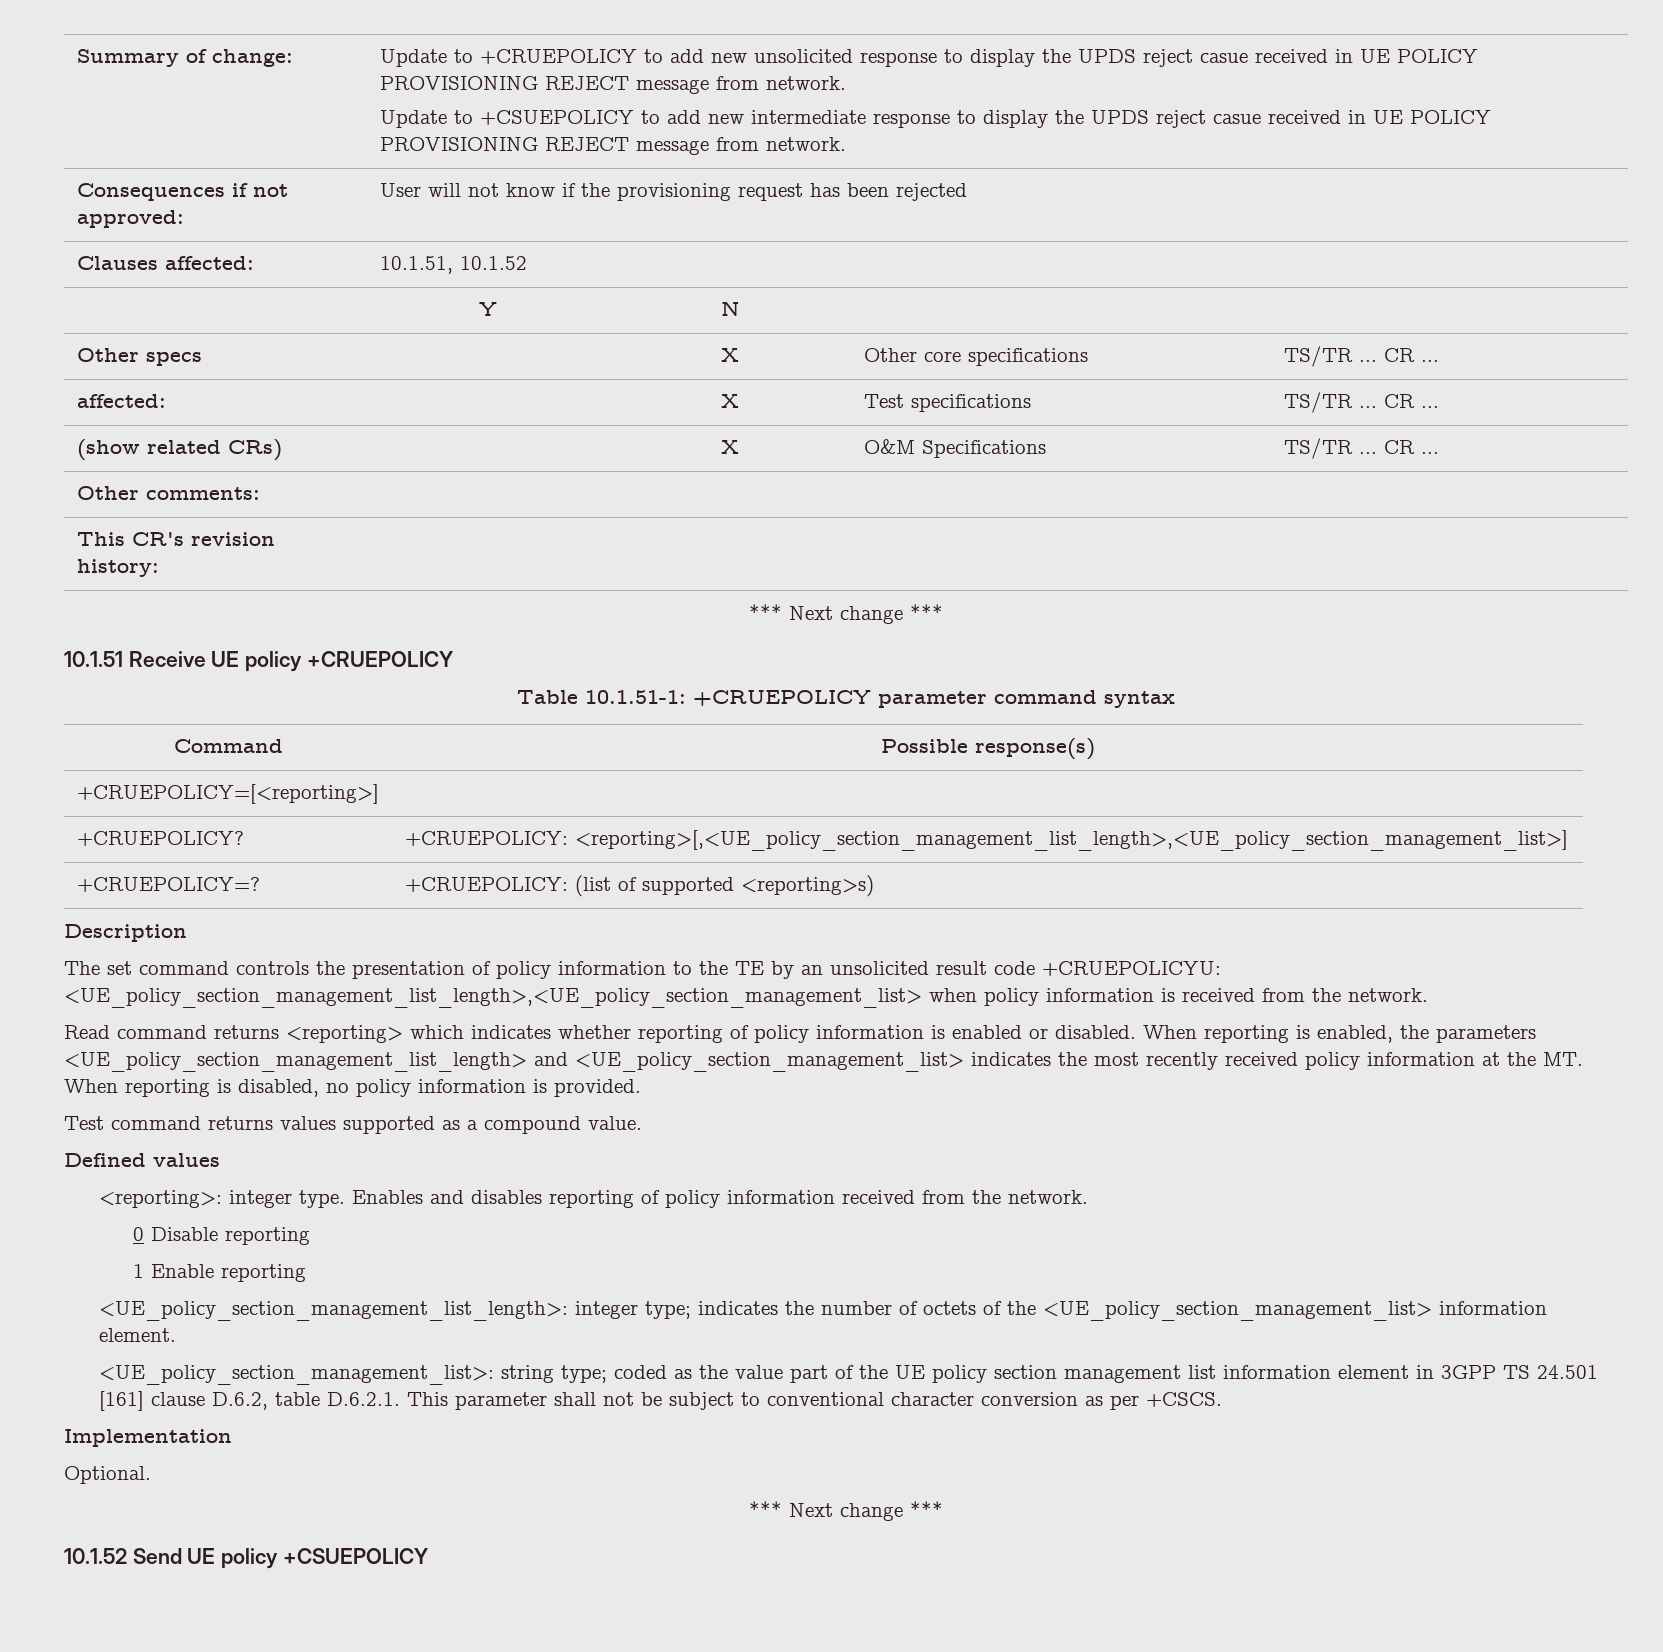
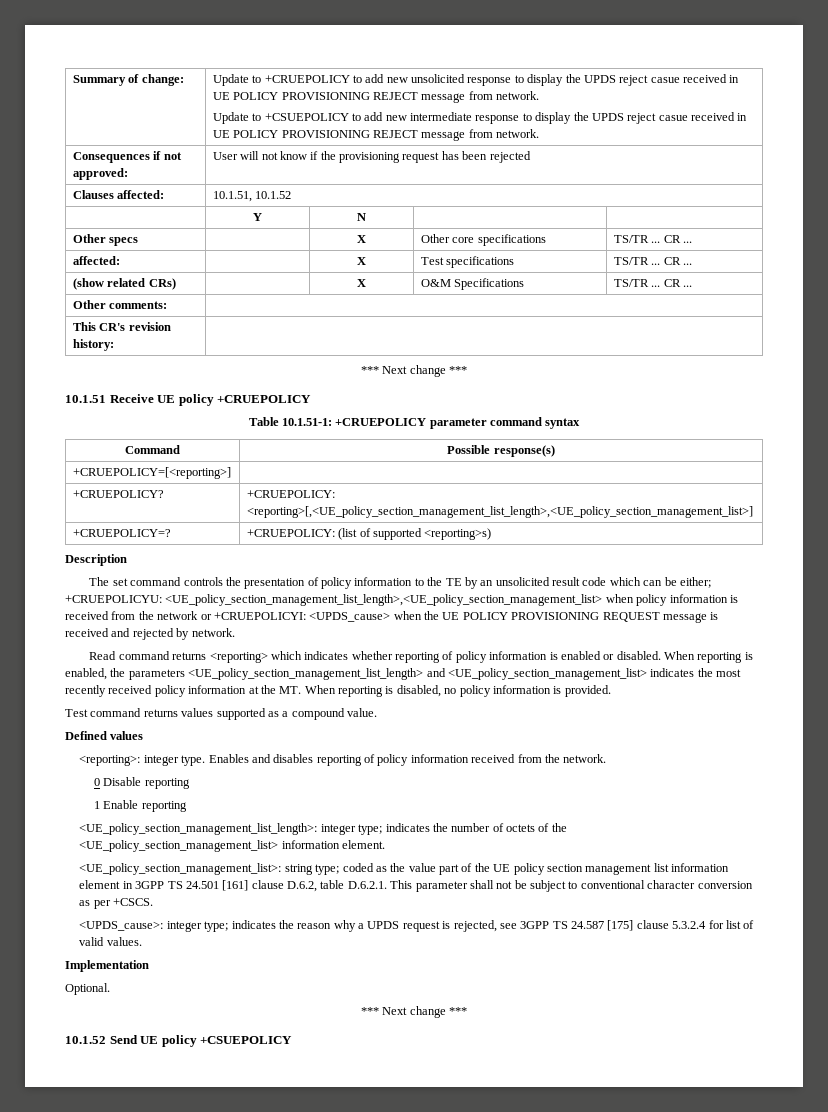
- The set command controls the presentation of policy information to the TE by an unsolicited result code +CRUEPOLICYU: <UE_policy_section_management_list_length>,<UE_policy_section_management_list> when policy information is received from the network.
+ The set command controls the presentation of policy information to the TE by an unsolicited result code which can be either; +CRUEPOLICYU: <UE_policy_section_management_list_length>,<UE_policy_section_management_list> when policy information is received from the network or +CRUEPOLICYI: <UPDS_cause> when the UE POLICY PROVISIONING REQUEST message is received and rejected by network.
+ <UPDS_cause>: integer type; indicates the reason why a UPDS request is rejected, see 3GPP TS 24.587 [175] clause 5.3.2.4 for list of valid values.

